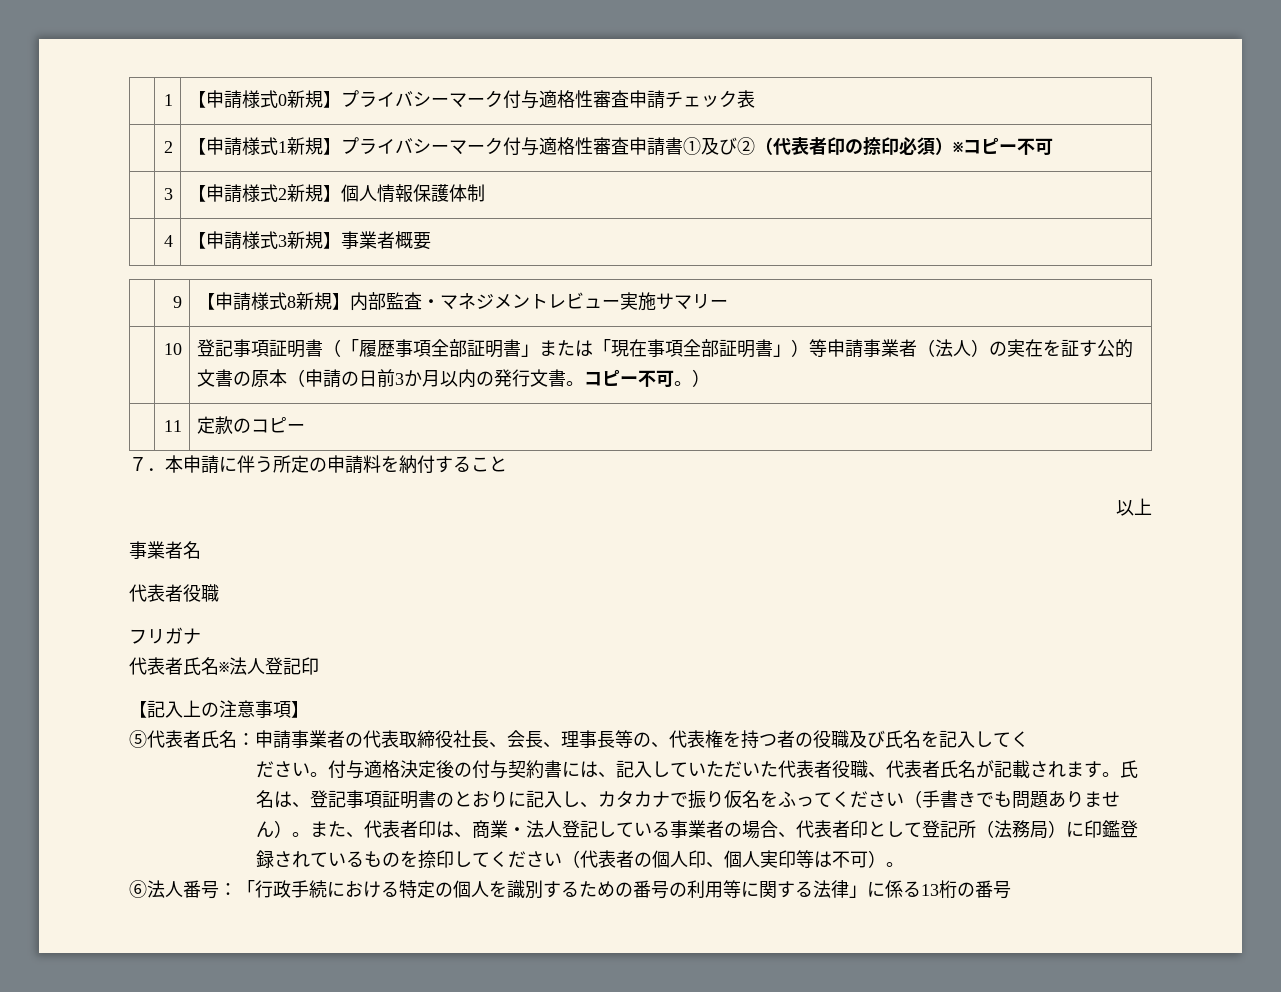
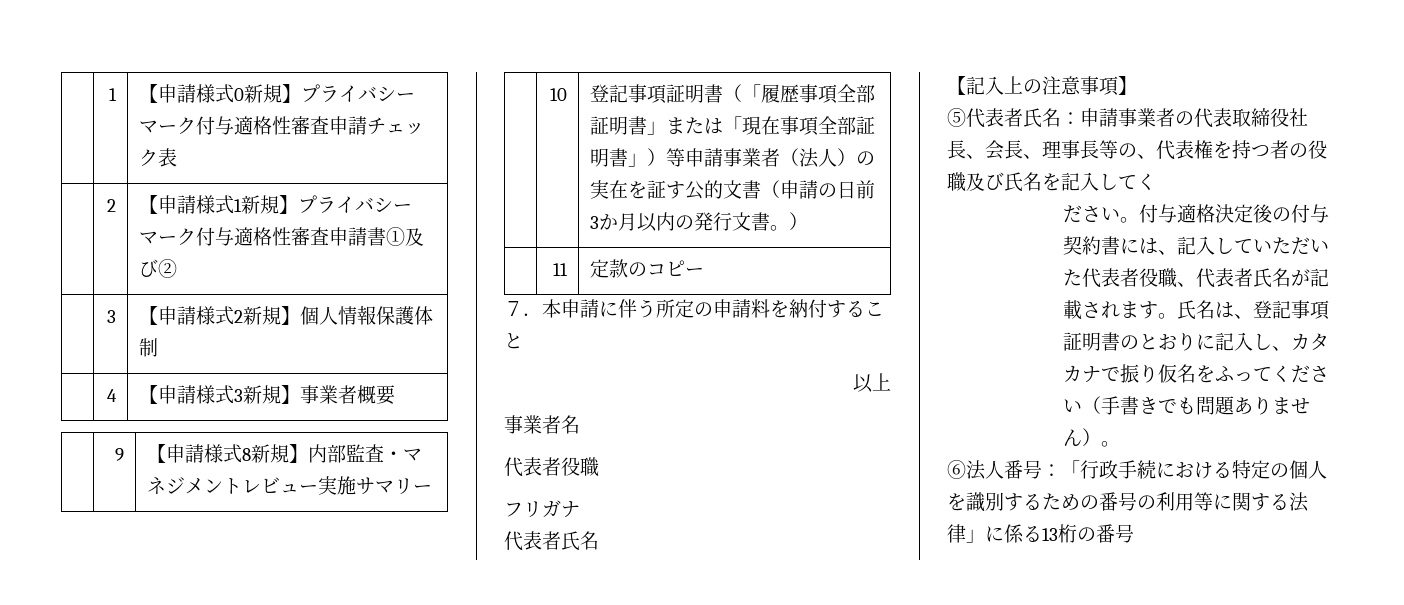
- | 2 | 【申請様式1新規】プライバシーマーク付与適格性審査申請書①及び②（代表者印の捺印必須）※コピー不可
+ | 2 | 【申請様式1新規】プライバシーマーク付与適格性審査申請書①及び②
- 登記事項証明書（「履歴事項全部証明書」または「現在事項全部証明書」）等申請事業者（法人）の実在を証す公的文書の原本（申請の日前3か月以内の発行文書。コピー不可。）
+ 登記事項証明書（「履歴事項全部証明書」または「現在事項全部証明書」）等申請事業者（法人）の実在を証す公的文書（申請の日前3か月以内の発行文書。）
  フリガナ
- 代表者氏名※法人登記印
+ 代表者氏名
- また、代表者印は、商業・法人登記している事業者の場合、代表者印として登記所（法務局）に印鑑登録されているものを捺印してください（代表者の個人印、個人実印等は不可）。

